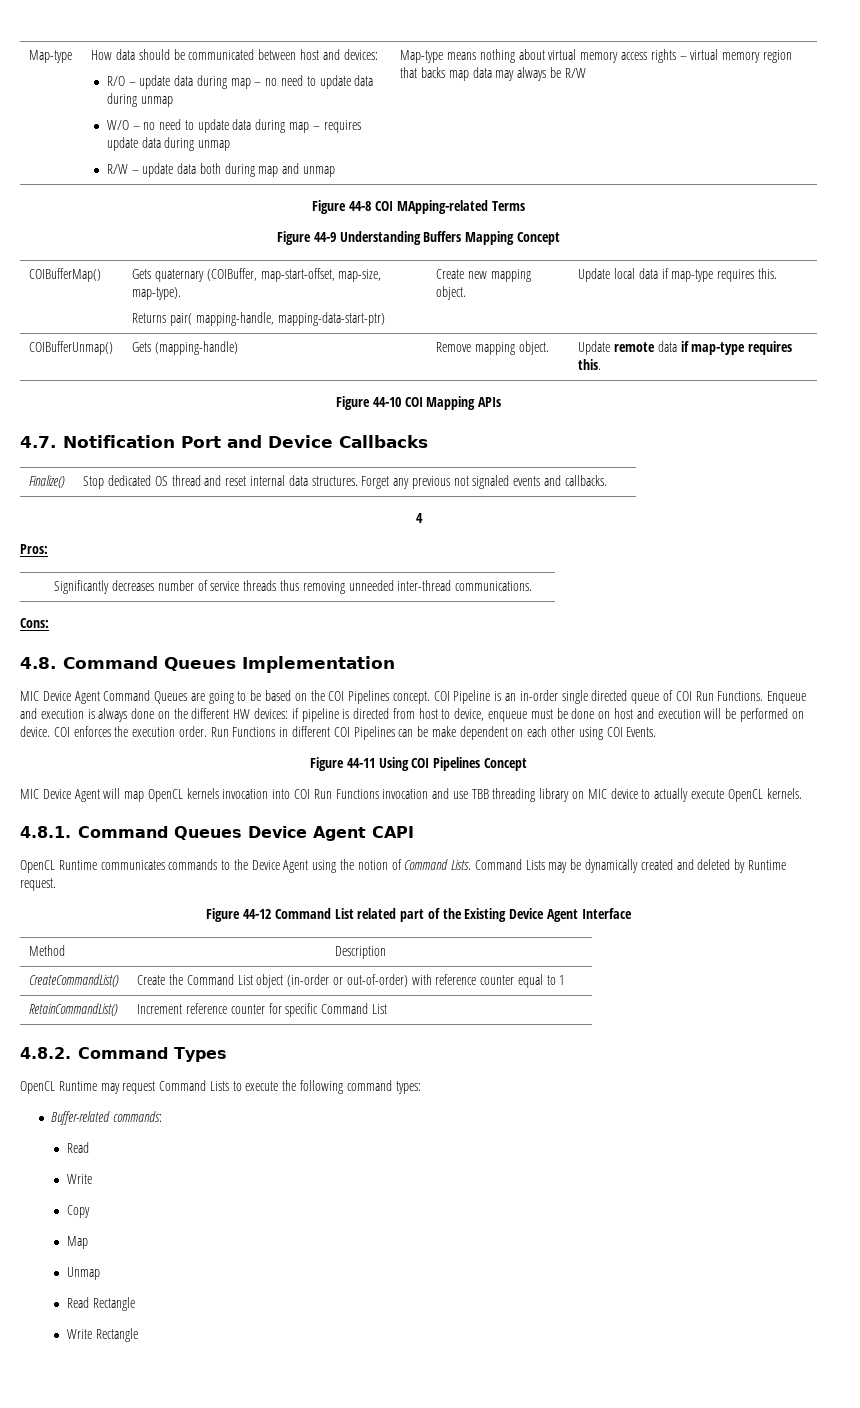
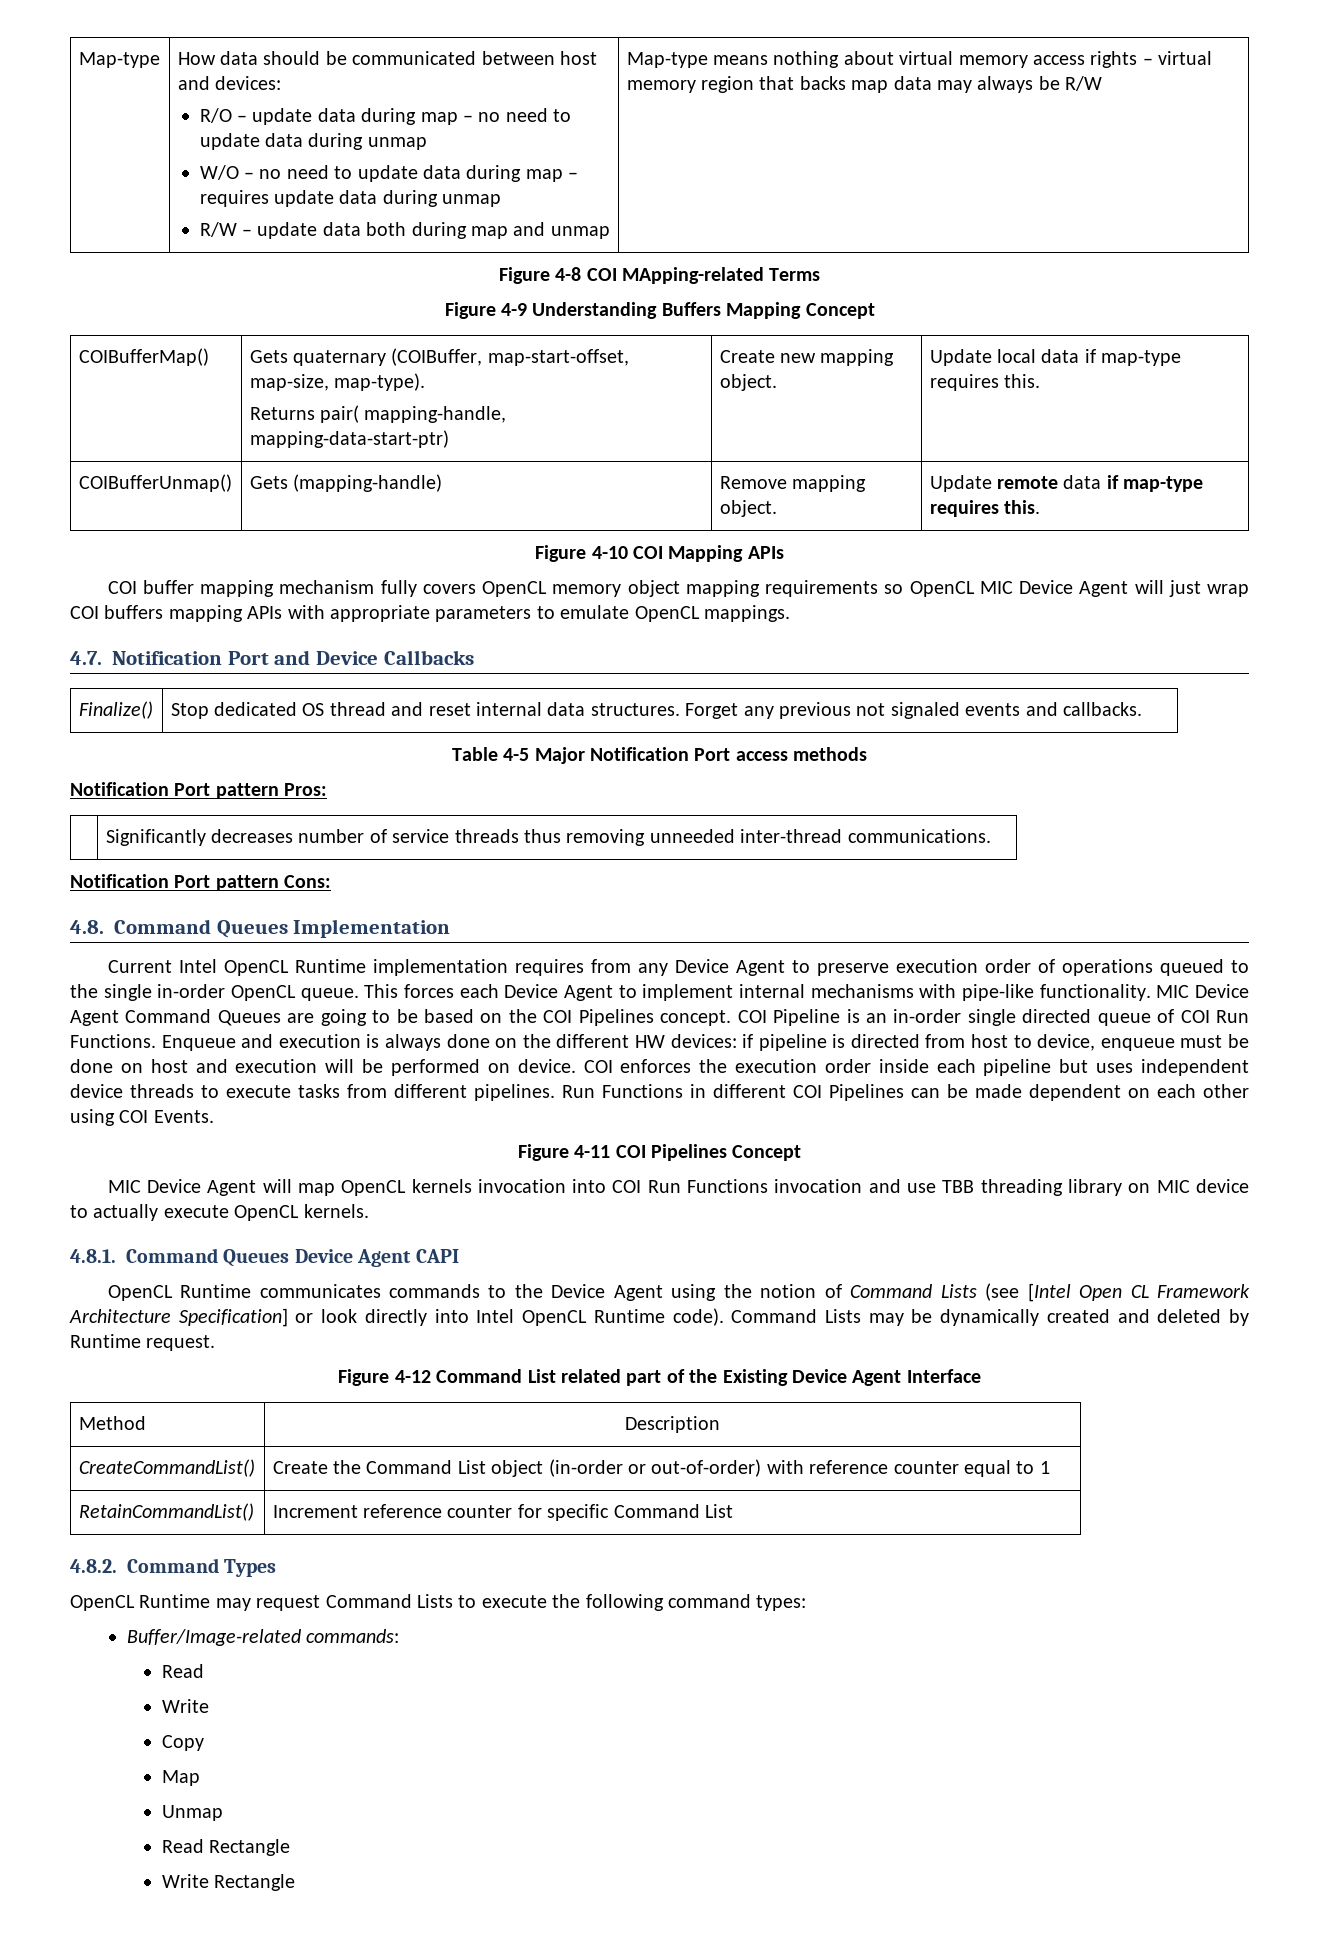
- Figure 44-8 COI MApping-related Terms
+ Figure 4-8 COI MApping-related Terms
- Figure 44-9 Understanding Buffers Mapping Concept
+ Figure 4-9 Understanding Buffers Mapping Concept
- Figure 44-10 COI Mapping APIs
+ Figure 4-10 COI Mapping APIs
+ COI buffer mapping mechanism fully covers OpenCL memory object mapping requirements so OpenCL MIC Device Agent will just wrap COI buffers mapping APIs with appropriate parameters to emulate OpenCL mappings.
- 4
- Pros:
+ Table 4-5 Major Notification Port access methods
+ Notification Port pattern Pros:
- Cons:
+ Notification Port pattern Cons:
+ Current Intel OpenCL Runtime implementation requires from any Device Agent to preserve execution order of operations queued to the single in-order OpenCL queue. This forces each Device Agent to implement internal mechanisms with pipe-like functionality.
- COI enforces the execution order.
+ COI enforces the execution order inside each pipeline but uses independent device threads to execute tasks from different pipelines.
- Run Functions in different COI Pipelines can be make dependent on each other using COI Events.
+ Run Functions in different COI Pipelines can be made dependent on each other using COI Events.
- Figure 44-11 Using COI Pipelines Concept
+ Figure 4-11 COI Pipelines Concept
- OpenCL Runtime communicates commands to the Device Agent using the notion of Command Lists.
+ OpenCL Runtime communicates commands to the Device Agent using the notion of Command Lists (see [Intel Open CL Framework Architecture Specification] or look directly into Intel OpenCL Runtime code).
- Figure 44-12 Command List related part of the Existing Device Agent Interface
+ Figure 4-12 Command List related part of the Existing Device Agent Interface
- Buffer-related commands:
+ Buffer/Image-related commands:

